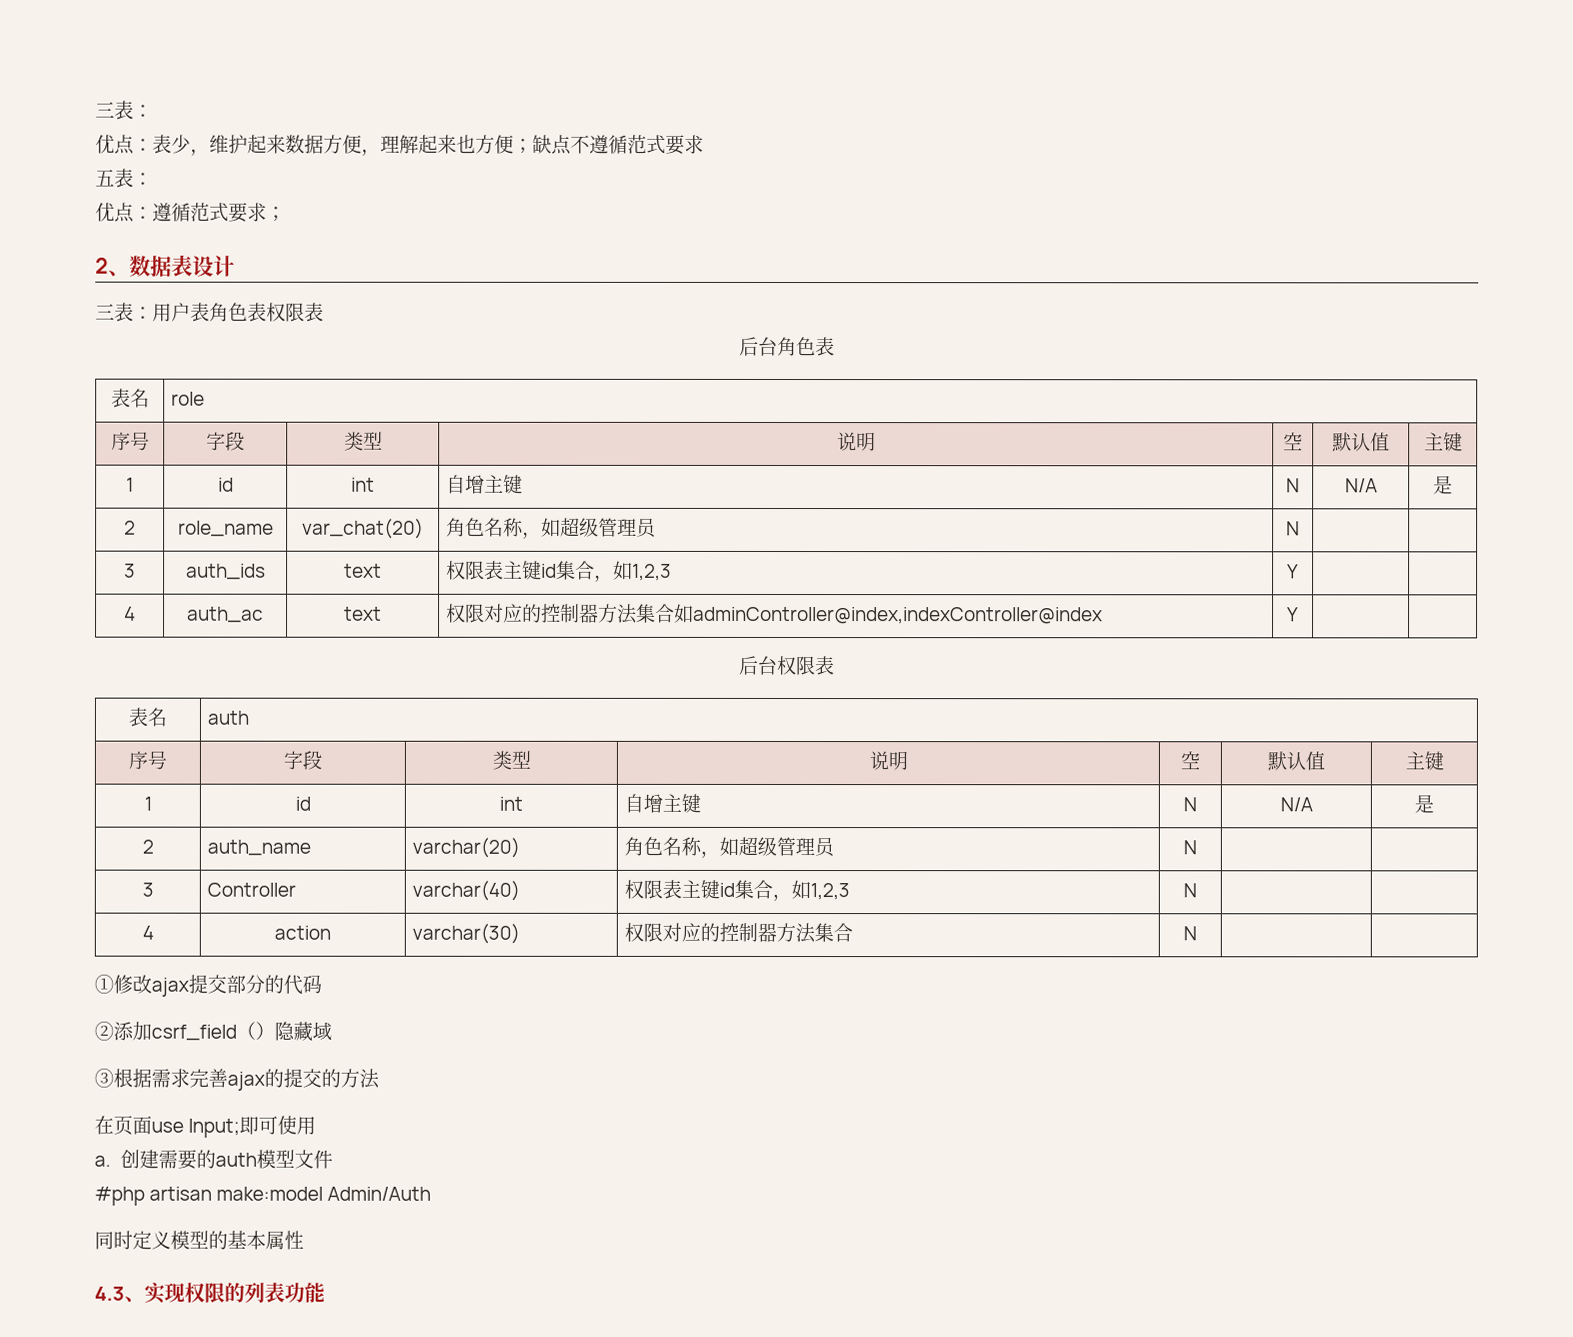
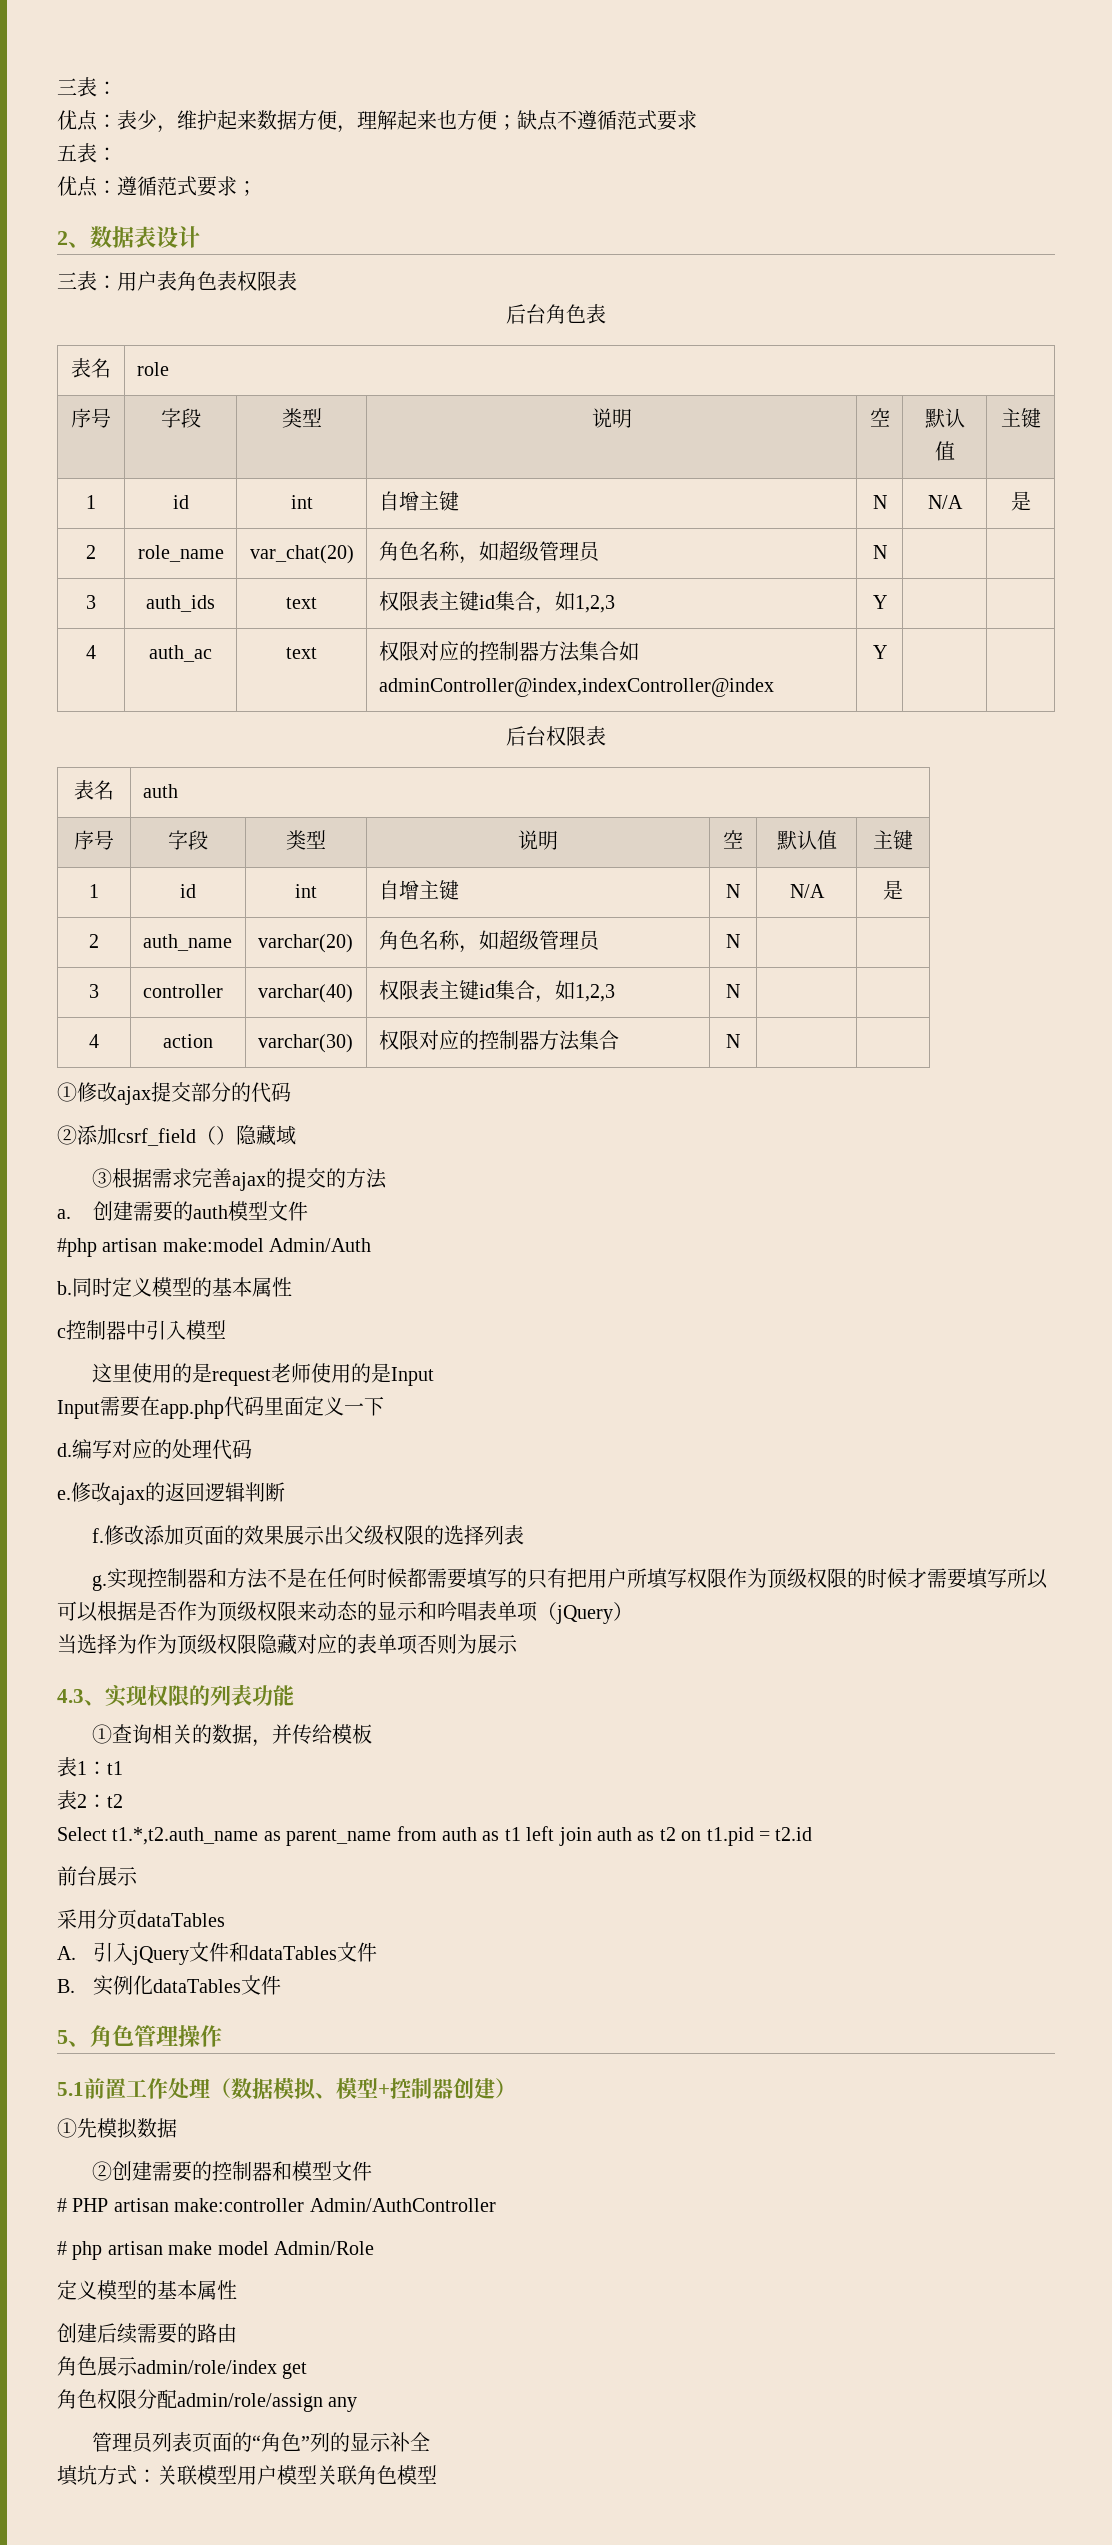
- 3 | Controller | varchar(40) | 权限表主键id集合，如1,2,3 | N | |
+ 3 | controller | varchar(40) | 权限表主键id集合，如1,2,3 | N | |
- 在页面use Input;即可使用
+ b.
+ c控制器中引入模型
+ 这里使用的是request老师使用的是Input
+ Input需要在app.php代码里面定义一下
+ d.编写对应的处理代码
+ e.修改ajax的返回逻辑判断
+ f.修改添加页面的效果展示出父级权限的选择列表
+ g.实现控制器和方法不是在任何时候都需要填写的只有把用户所填写权限作为顶级权限的时候才需要填写所以可以根据是否作为顶级权限来动态的显示和吟唱表单项（jQuery）
+ 当选择为作为顶级权限隐藏对应的表单项否则为展示
+ ①查询相关的数据，并传给模板
+ 表1：t1
+ 表2：t2
+ Select t1.*,t2.auth_name as parent_name from auth as t1 left join auth as t2 on t1.pid = t2.id
+ 前台展示
+ 采用分页dataTables
+ A.引入jQuery文件和dataTables文件
+ B.实例化dataTables文件
+ 5、角色管理操作
+ 5.1前置工作处理（数据模拟、模型+控制器创建）
+ ①先模拟数据
+ ②创建需要的控制器和模型文件
+ # PHP artisan make:controller Admin/AuthController
+ # php artisan make model Admin/Role
+ 定义模型的基本属性
+ 创建后续需要的路由
+ 角色展示admin/role/index get
+ 角色权限分配admin/role/assign any
+ 管理员列表页面的“角色”列的显示补全
+ 填坑方式：关联模型用户模型关联角色模型

